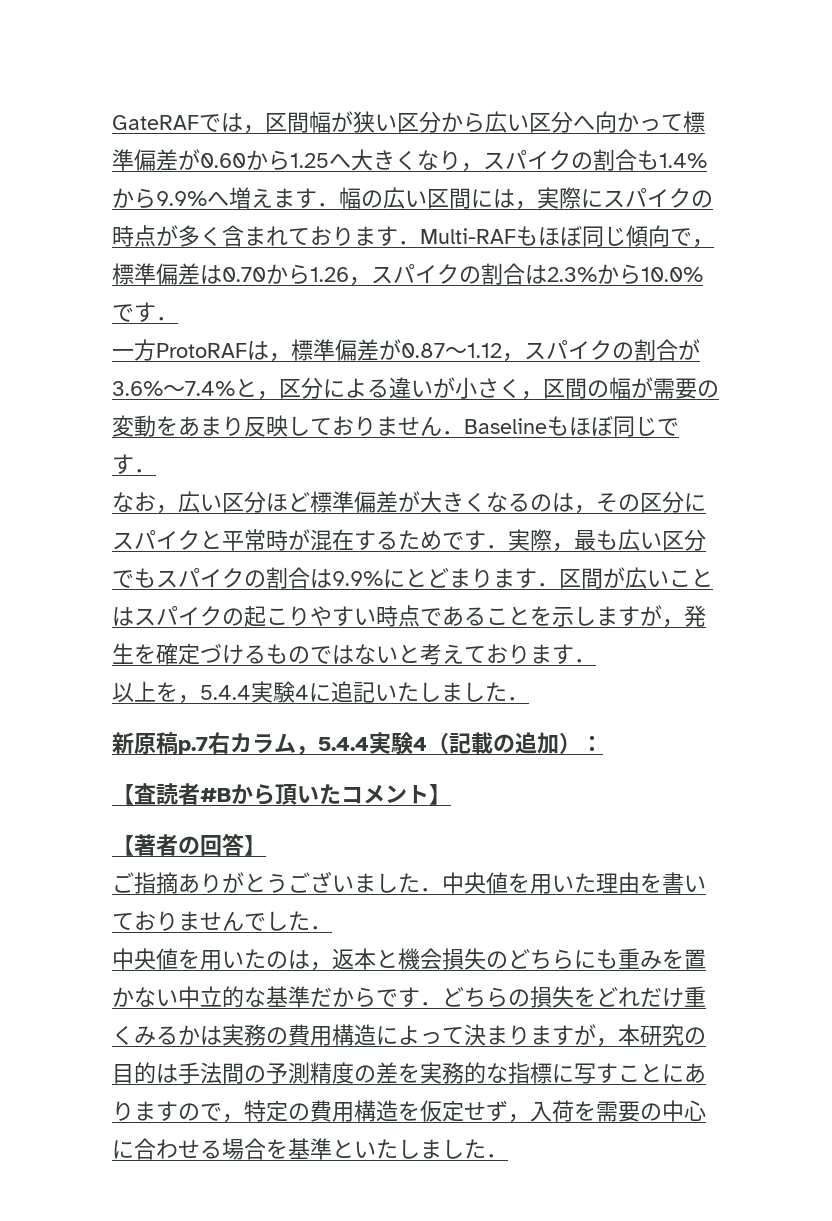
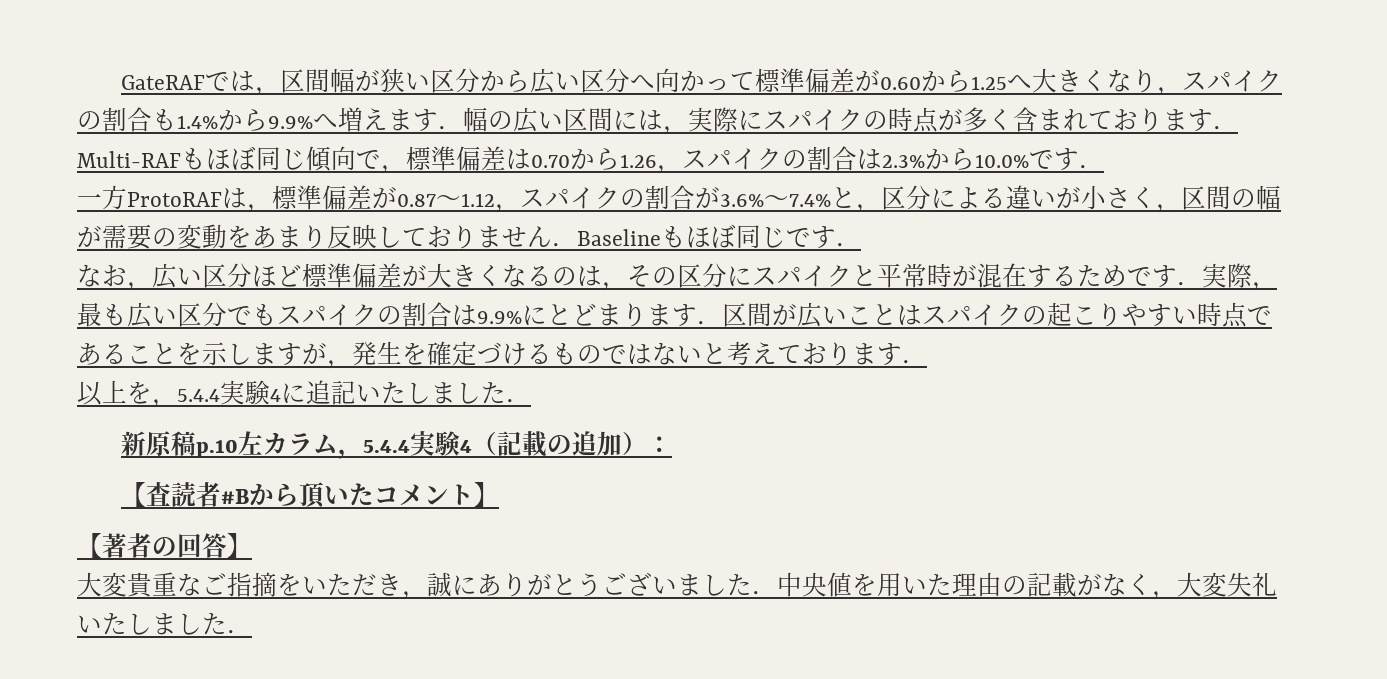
- 新原稿p.7右カラム，5.4.4実験4（記載の追加）：
+ 新原稿p.10左カラム，5.4.4実験4（記載の追加）：
- ご指摘ありがとうございました．中央値を用いた理由を書いておりませんでした．
- 中央値を用いたのは，返本と機会損失のどちらにも重みを置かない中立的な基準だからです．どちらの損失をどれだけ重くみるかは実務の費用構造によって決まりますが，本研究の目的は手法間の予測精度の差を実務的な指標に写すことにありますので，特定の費用構造を仮定せず，入荷を需要の中心に合わせる場合を基準といたしました．
+ 大変貴重なご指摘をいただき，誠にありがとうございました．中央値を用いた理由の記載がなく，大変失礼いたしました．

